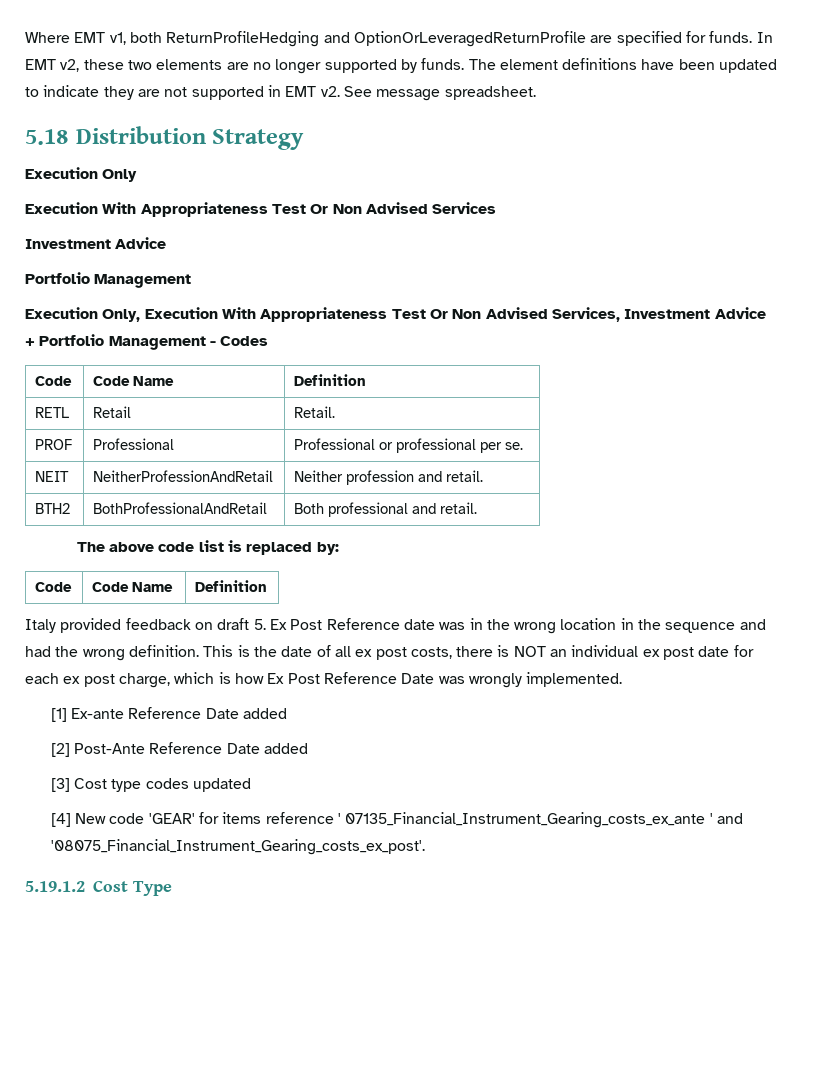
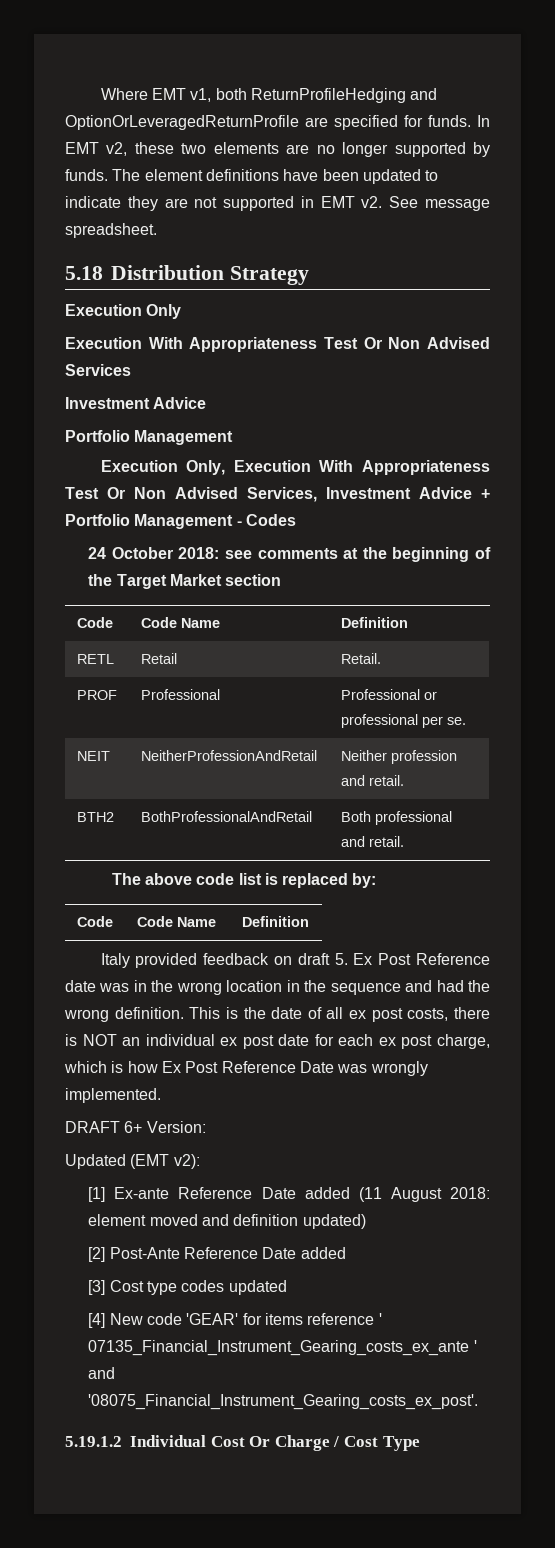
+ 24 October 2018: see comments at the beginning of the Target Market section
+ DRAFT 6+ Version:
+ Updated (EMT v2):
- [1] Ex-ante Reference Date added
+ [1] Ex-ante Reference Date added (11 August 2018: element moved and definition updated)
- 5.19.1.2 Cost Type
+ 5.19.1.2 Individual Cost Or Charge / Cost Type

